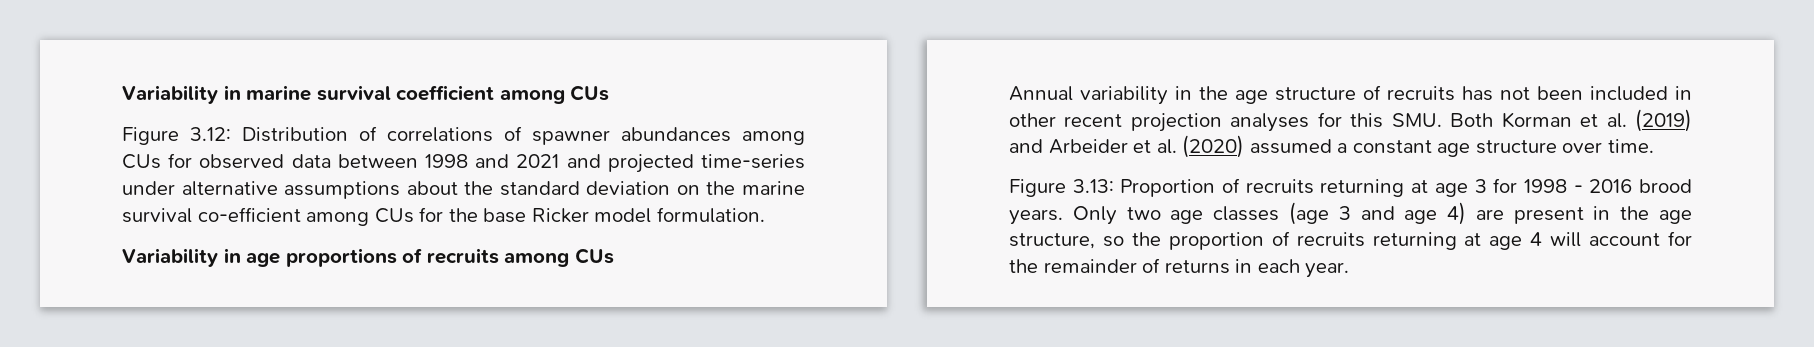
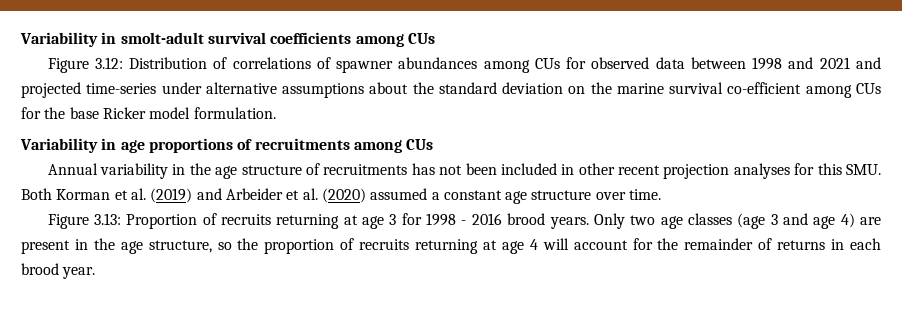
- Variability in marine survival coefficient among CUs
+ Variability in smolt-adult survival coefficients among CUs
- Variability in age proportions of recruits among CUs
+ Variability in age proportions of recruitments among CUs
- Annual variability in the age structure of recruits has not been included in other recent projection analyses for this SMU. Both Korman et al. (2019) and Arbeider et al. (2020) assumed a constant age structure over time.
+ Annual variability in the age structure of recruitments has not been included in other recent projection analyses for this SMU. Both Korman et al. (2019) and Arbeider et al. (2020) assumed a constant age structure over time.
- Only two age classes (age 3 and age 4) are present in the age structure, so the proportion of recruits returning at age 4 will account for the remainder of returns in each year.
+ Only two age classes (age 3 and age 4) are present in the age structure, so the proportion of recruits returning at age 4 will account for the remainder of returns in each brood year.

